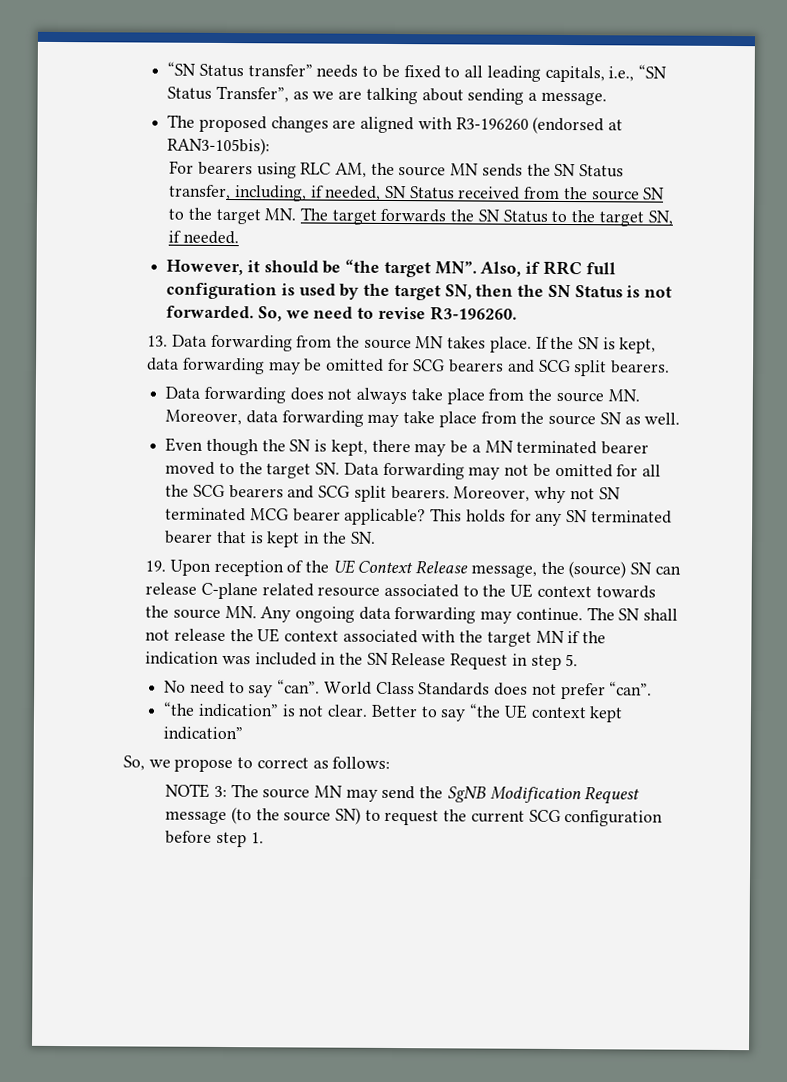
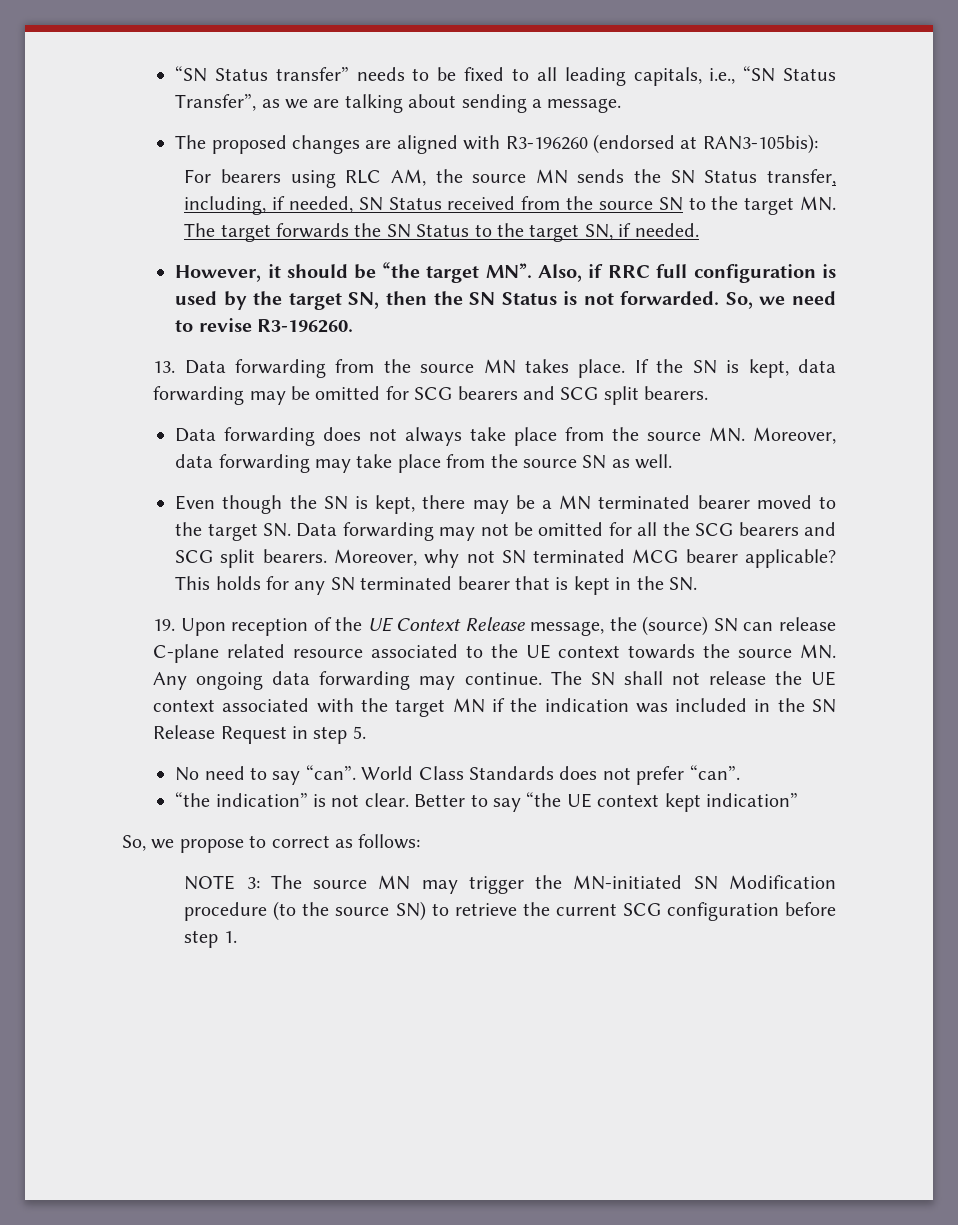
- NOTE 3: The source MN may send the SgNB Modification Request message (to the source SN) to request the current SCG configuration before step 1.
+ NOTE 3: The source MN may trigger the MN-initiated SN Modification procedure (to the source SN) to retrieve the current SCG configuration before step 1.

